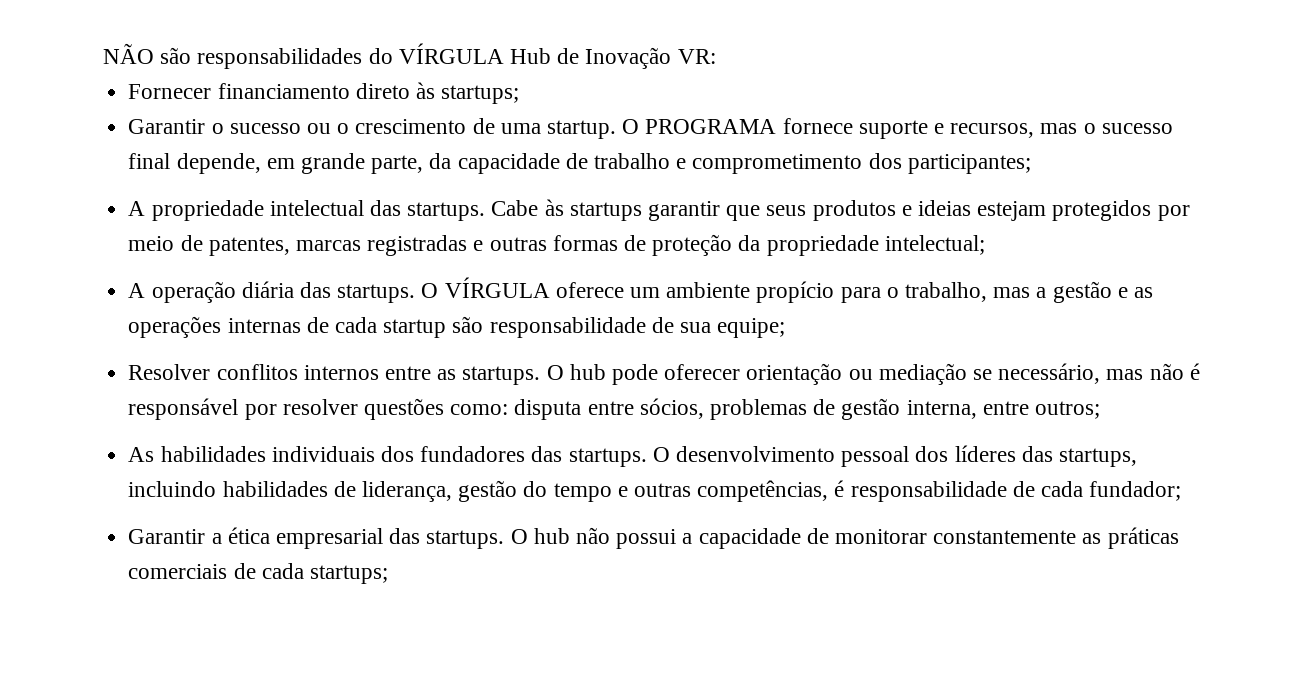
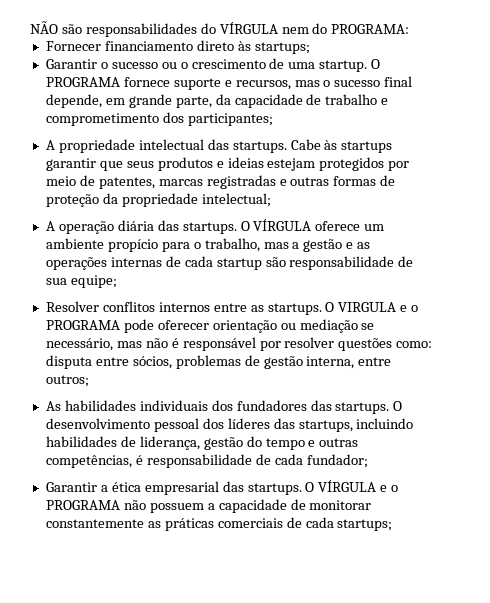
- NÃO são responsabilidades do VÍRGULA Hub de Inovação VR:
+ NÃO são responsabilidades do VÍRGULA nem do PROGRAMA:
- O hub pode oferecer orientação ou mediação se necessário, mas não é responsável por resolver questões como: disputa entre sócios, problemas de gestão interna, entre outros;
+ O VIRGULA e o PROGRAMA pode oferecer orientação ou mediação se necessário, mas não é responsável por resolver questões como: disputa entre sócios, problemas de gestão interna, entre outros;
- O hub não possui a capacidade de monitorar constantemente as práticas comerciais de cada startups;
+ O VÍRGULA e o PROGRAMA não possuem a capacidade de monitorar constantemente as práticas comerciais de cada startups;

